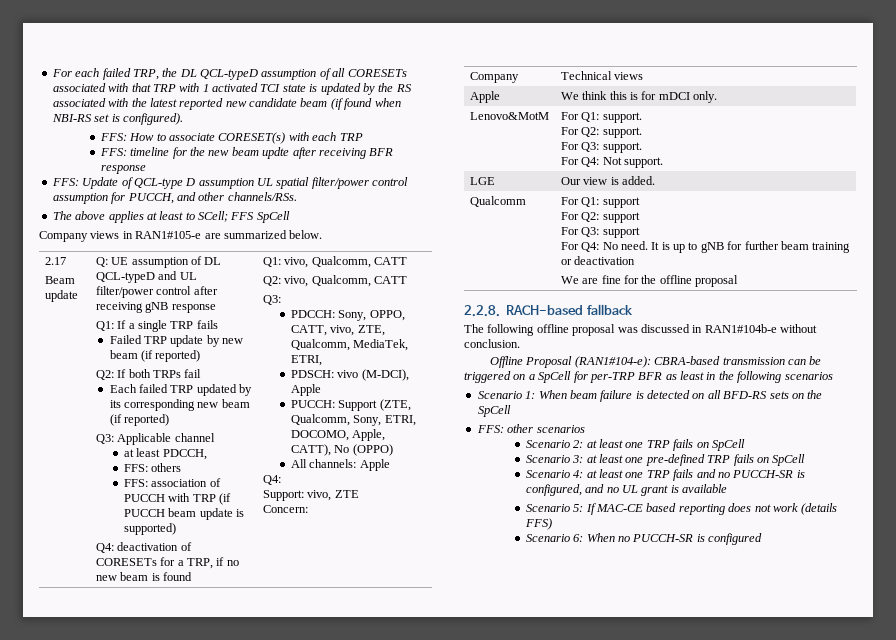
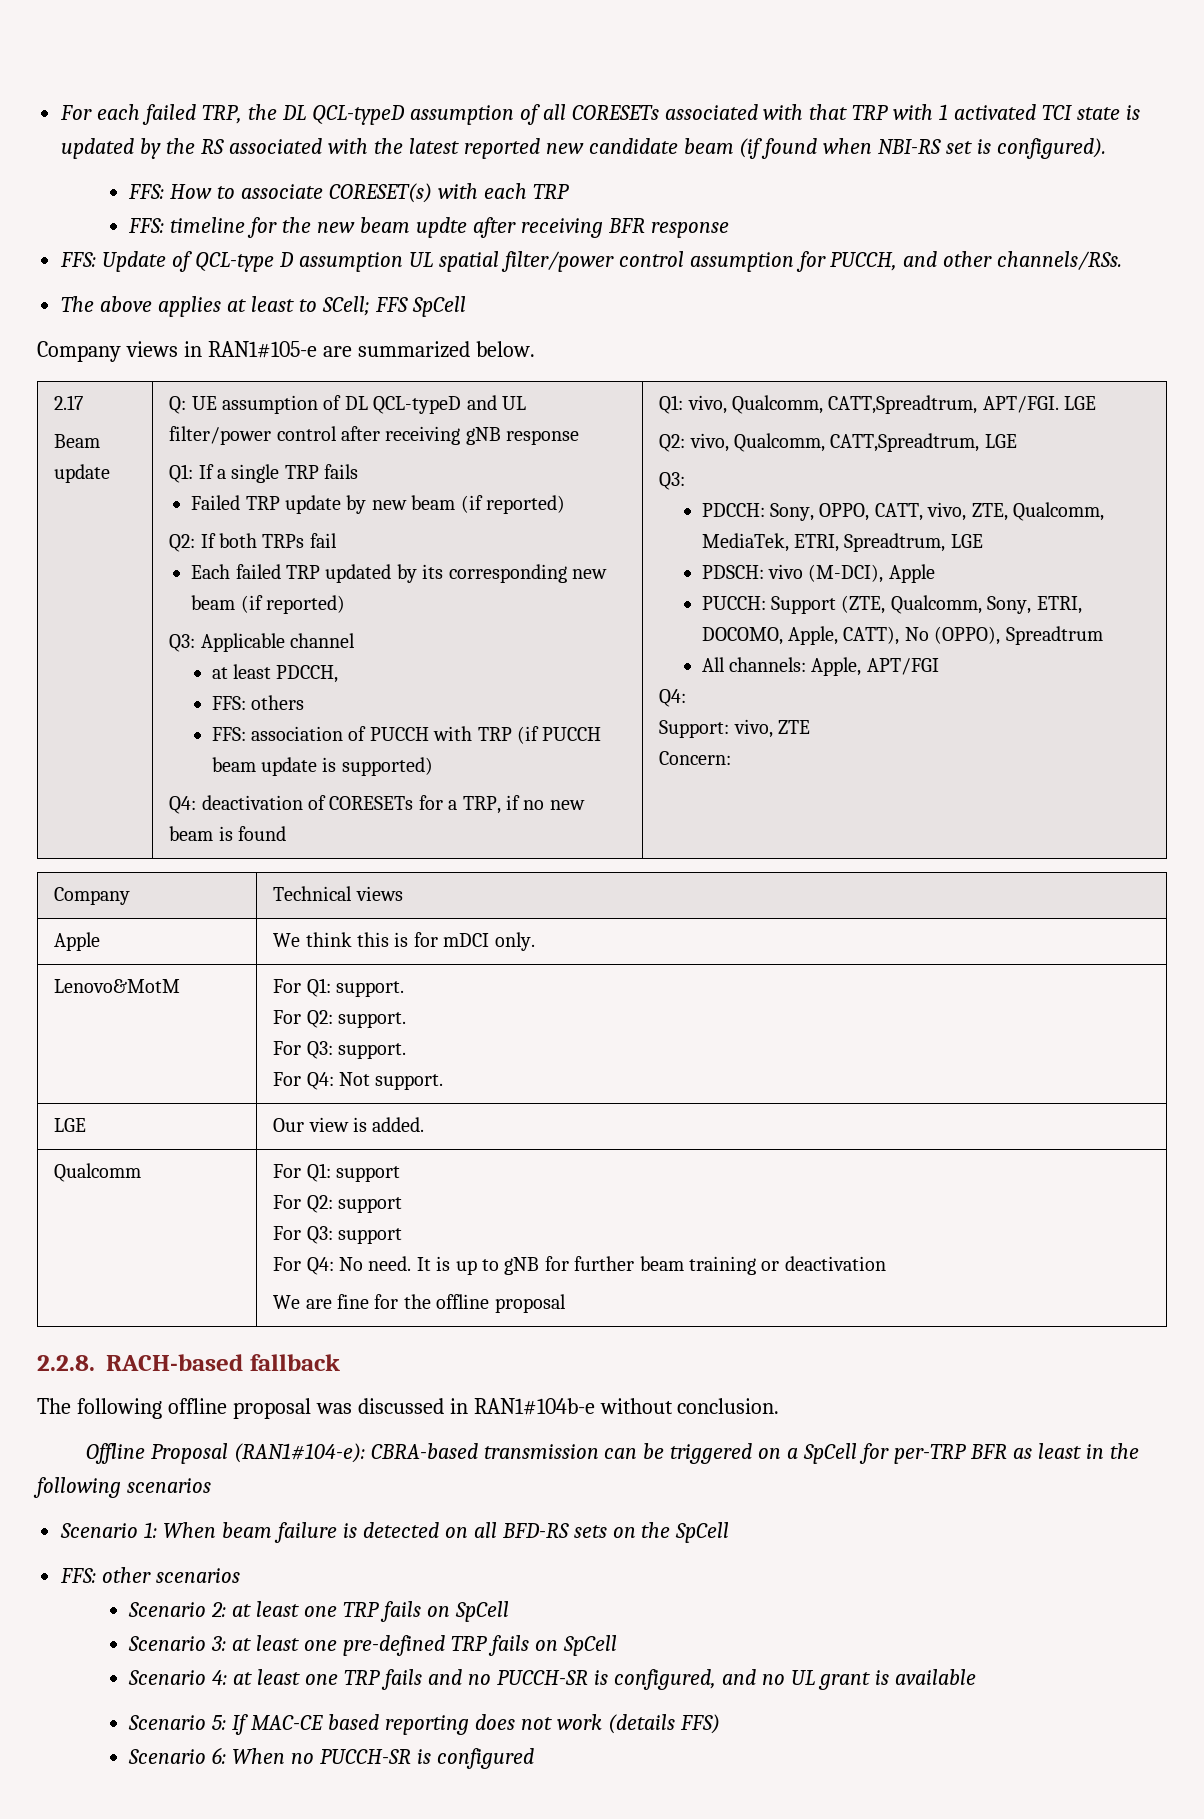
- Q1: vivo, Qualcomm, CATT
+ Q1: vivo, Qualcomm, CATT,Spreadtrum, APT/FGI. LGE
- Q2: vivo, Qualcomm, CATT
+ Q2: vivo, Qualcomm, CATT,Spreadtrum, LGE
- PDCCH: Sony, OPPO, CATT, vivo, ZTE, Qualcomm, MediaTek, ETRI,
+ PDCCH: Sony, OPPO, CATT, vivo, ZTE, Qualcomm, MediaTek, ETRI, Spreadtrum, LGE
- PUCCH: Support (ZTE, Qualcomm, Sony, ETRI, DOCOMO, Apple, CATT), No (OPPO)
+ PUCCH: Support (ZTE, Qualcomm, Sony, ETRI, DOCOMO, Apple, CATT), No (OPPO), Spreadtrum
- All channels: Apple
+ All channels: Apple, APT/FGI

